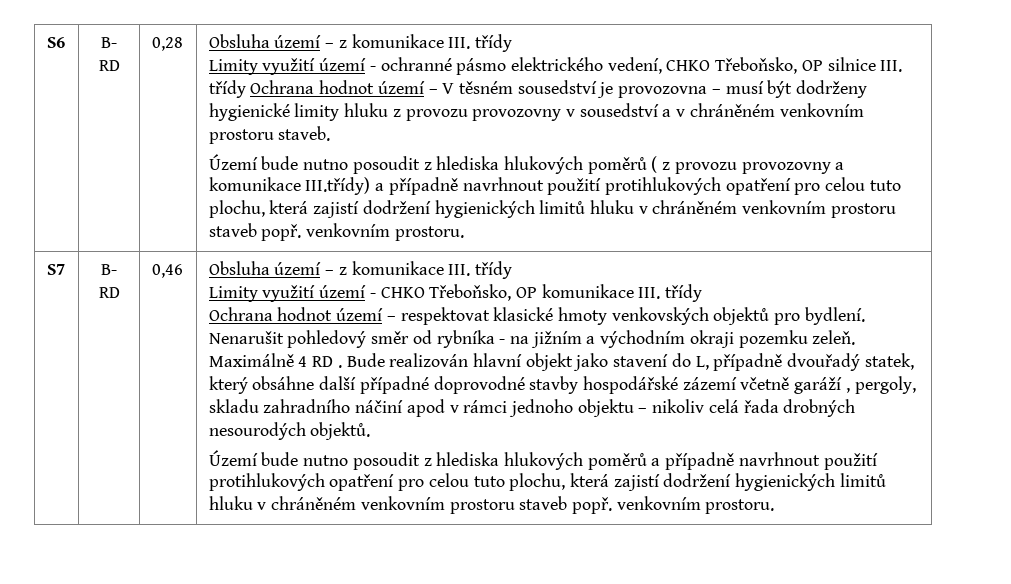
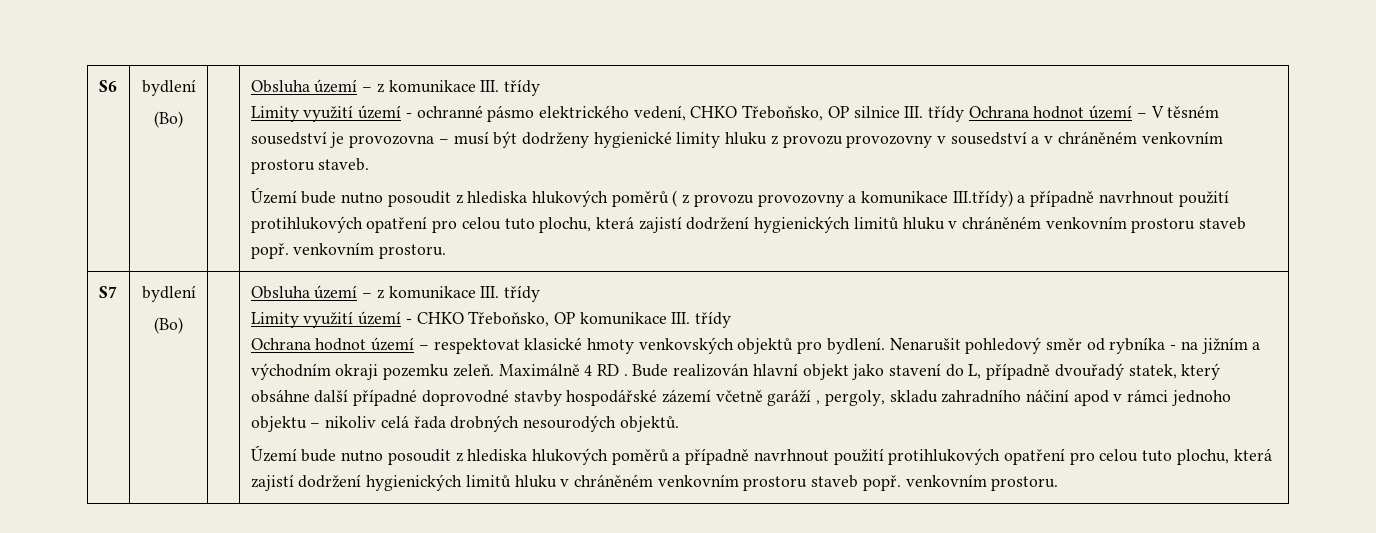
- S6 | B- RD | 0,28
+ S6 | bydlení
+ (Bo)
- S7 | B- RD | 0,46
+ S7 | bydlení
+ (Bo)

